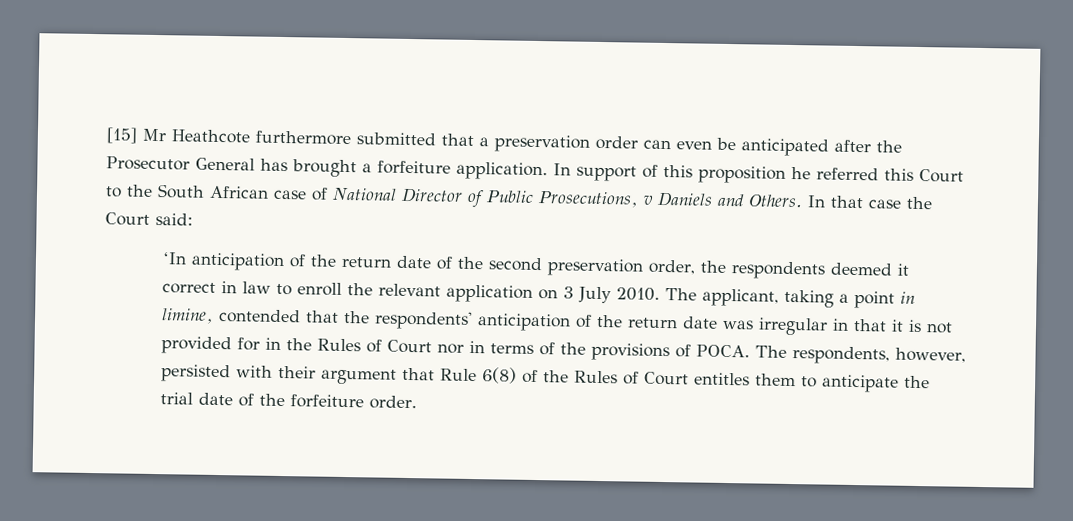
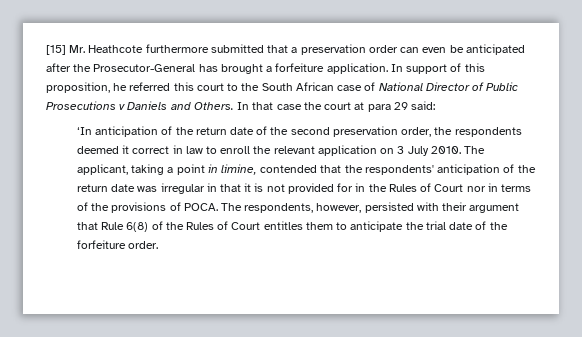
- [15] Mr Heathcote furthermore submitted that a preservation order can even be anticipated after the Prosecutor General has brought a forfeiture application.
+ [15] Mr. Heathcote furthermore submitted that a preservation order can even be anticipated after the Prosecutor-General has brought a forfeiture application.
- In support of this proposition he referred this Court to the South African case of National Director of Public Prosecutions, v Daniels and Others.
+ In support of this proposition, he referred this court to the South African case of National Director of Public Prosecutions v Daniels and Others.
- In that case the Court said:
+ In that case the court at para 29 said:

